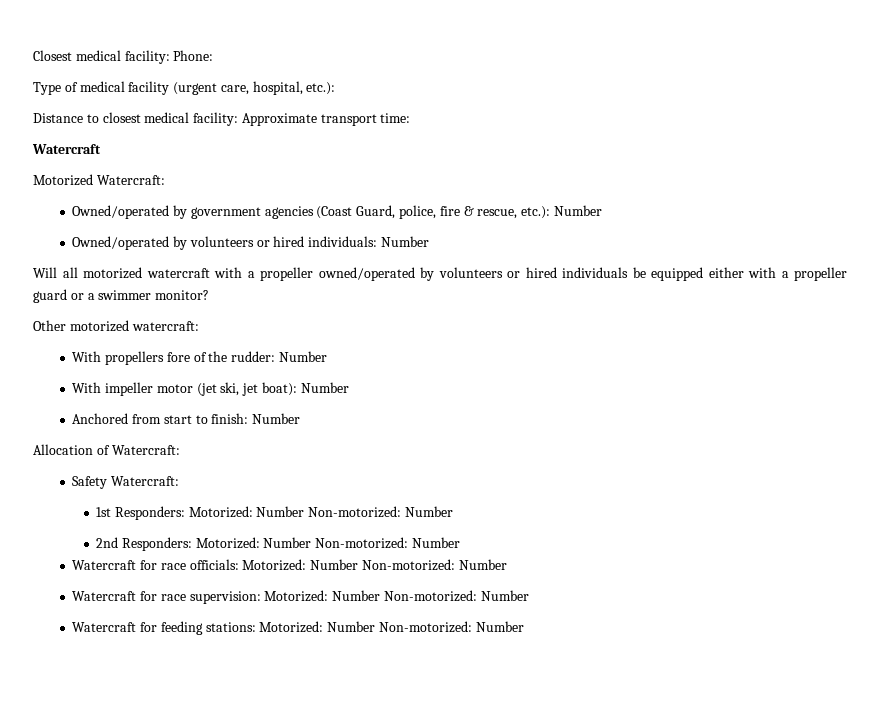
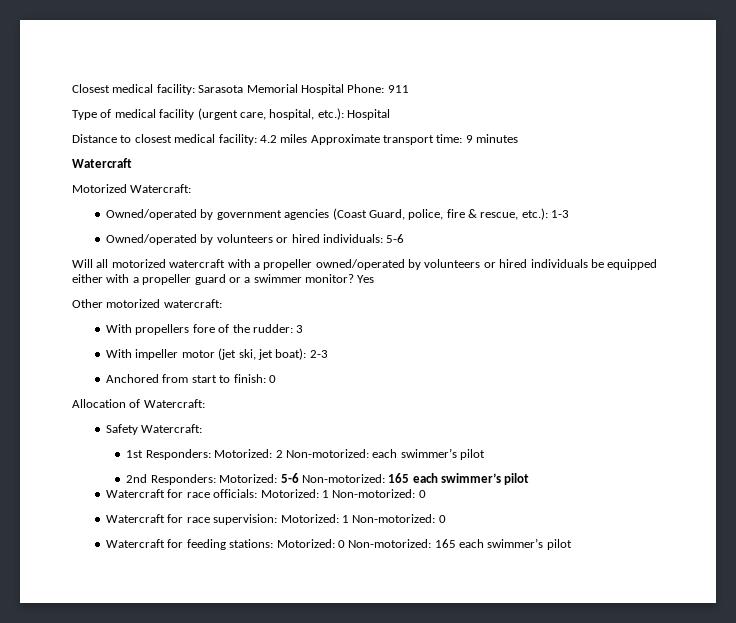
- Closest medical facility: Phone:
+ Closest medical facility: Sarasota Memorial Hospital Phone: 911
- Type of medical facility (urgent care, hospital, etc.):
+ Type of medical facility (urgent care, hospital, etc.): Hospital
- Distance to closest medical facility: Approximate transport time:
+ Distance to closest medical facility: 4.2 miles Approximate transport time: 9 minutes
- Owned/operated by government agencies (Coast Guard, police, fire & rescue, etc.): Number
+ Owned/operated by government agencies (Coast Guard, police, fire & rescue, etc.): 1-3
- Owned/operated by volunteers or hired individuals: Number
+ Owned/operated by volunteers or hired individuals: 5-6
+ Yes
- With propellers fore of the rudder: Number
+ With propellers fore of the rudder: 3
- With impeller motor (jet ski, jet boat): Number
+ With impeller motor (jet ski, jet boat): 2-3
- Anchored from start to finish: Number
+ Anchored from start to finish: 0
- 1st Responders: Motorized: Number Non-motorized: Number
- 2nd Responders: Motorized: Number Non-motorized: Number
+ 1st Responders: Motorized: 2 Non-motorized: each swimmer’s pilot
+ 2nd Responders: Motorized: 5-6 Non-motorized: 165 each swimmer’s pilot
- Watercraft for race officials: Motorized: Number Non-motorized: Number
+ Watercraft for race officials: Motorized: 1 Non-motorized: 0
- Watercraft for race supervision: Motorized: Number Non-motorized: Number
+ Watercraft for race supervision: Motorized: 1 Non-motorized: 0
- Watercraft for feeding stations: Motorized: Number Non-motorized: Number
+ Watercraft for feeding stations: Motorized: 0 Non-motorized: 165 each swimmer’s pilot

